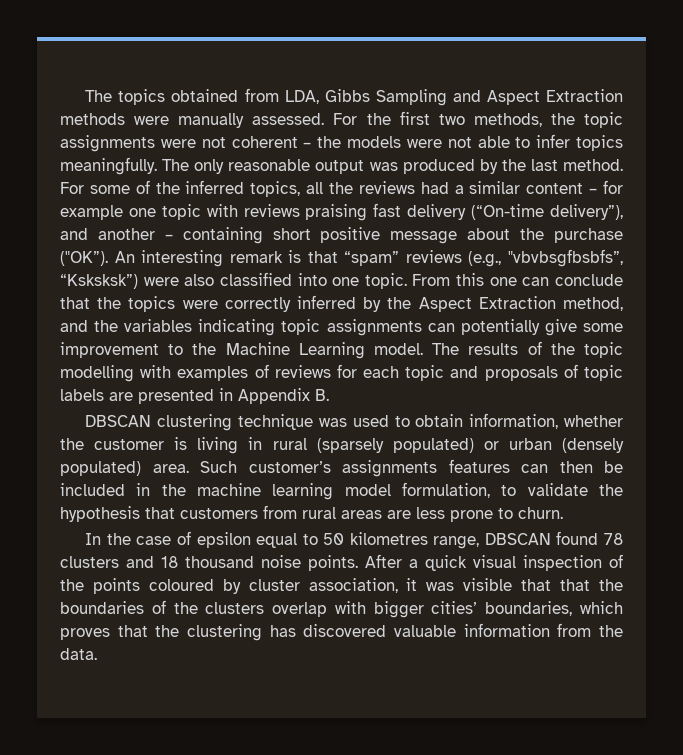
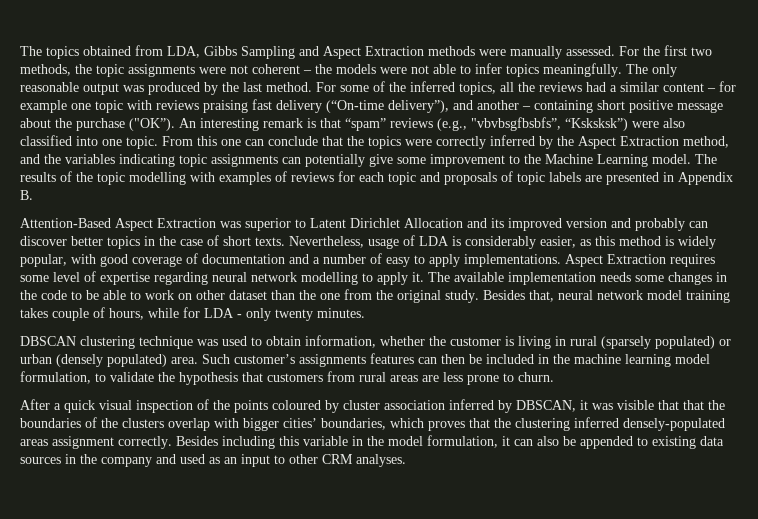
+ Attention-Based Aspect Extraction was superior to Latent Dirichlet Allocation and its improved version and probably can discover better topics in the case of short texts. Nevertheless, usage of LDA is considerably easier, as this method is widely popular, with good coverage of documentation and a number of easy to apply implementations. Aspect Extraction requires some level of expertise regarding neural network modelling to apply it. The available implementation needs some changes in the code to be able to work on other dataset than the one from the original study. Besides that, neural network model training takes couple of hours, while for LDA - only twenty minutes.
- In the case of epsilon equal to 50 kilometres range, DBSCAN found 78 clusters and 18 thousand noise points. After a quick visual inspection of the points coloured by cluster association, it was visible that that the boundaries of the clusters overlap with bigger cities’ boundaries, which proves that the clustering has discovered valuable information from the data.
+ After a quick visual inspection of the points coloured by cluster association inferred by DBSCAN, it was visible that that the boundaries of the clusters overlap with bigger cities’ boundaries, which proves that the clustering inferred densely-populated areas assignment correctly. Besides including this variable in the model formulation, it can also be appended to existing data sources in the company and used as an input to other CRM analyses.

